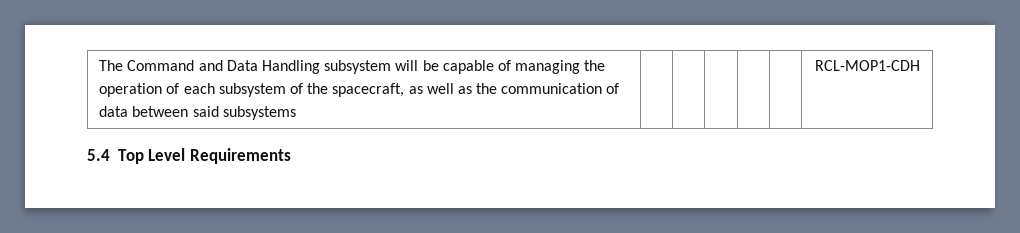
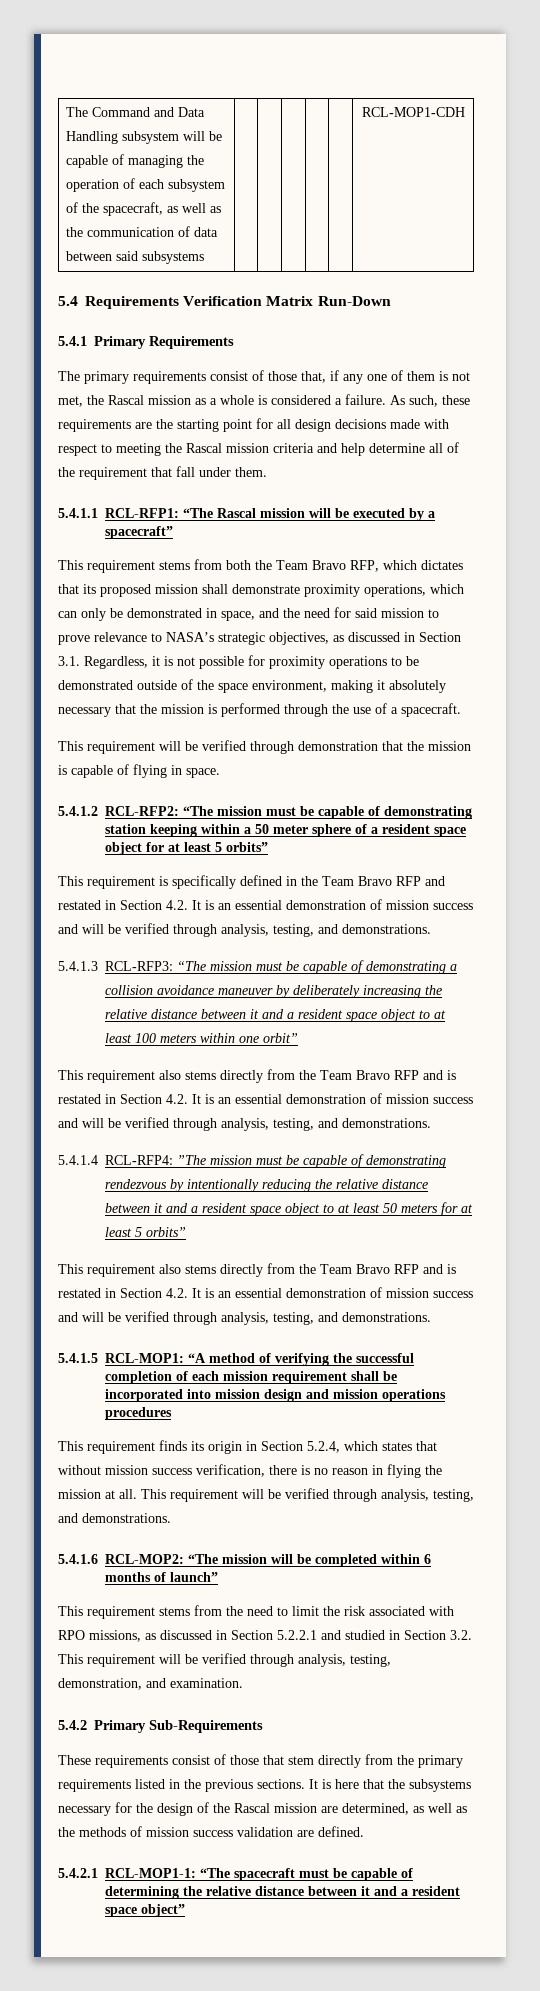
- 5.4 Top Level Requirements
+ 5.4 Requirements Verification Matrix Run-Down
+ 5.4.1 Primary Requirements
+ The primary requirements consist of those that, if any one of them is not met, the Rascal mission as a whole is considered a failure. As such, these requirements are the starting point for all design decisions made with respect to meeting the Rascal mission criteria and help determine all of the requirement that fall under them.
+ 5.4.1.1 RCL-RFP1: “The Rascal mission will be executed by a spacecraft”
+ This requirement stems from both the Team Bravo RFP, which dictates that its proposed mission shall demonstrate proximity operations, which can only be demonstrated in space, and the need for said mission to prove relevance to NASA’s strategic objectives, as discussed in Section 3.1. Regardless, it is not possible for proximity operations to be demonstrated outside of the space environment, making it absolutely necessary that the mission is performed through the use of a spacecraft.
+ This requirement will be verified through demonstration that the mission is capable of flying in space.
+ 5.4.1.2 RCL-RFP2: “The mission must be capable of demonstrating station keeping within a 50 meter sphere of a resident space object for at least 5 orbits”
+ This requirement is specifically defined in the Team Bravo RFP and restated in Section 4.2. It is an essential demonstration of mission success and will be verified through analysis, testing, and demonstrations.
+ 5.4.1.3 RCL-RFP3: “The mission must be capable of demonstrating a collision avoidance maneuver by deliberately increasing the relative distance between it and a resident space object to at least 100 meters within one orbit”
+ This requirement also stems directly from the Team Bravo RFP and is restated in Section 4.2. It is an essential demonstration of mission success and will be verified through analysis, testing, and demonstrations.
+ 5.4.1.4 RCL-RFP4: ”The mission must be capable of demonstrating rendezvous by intentionally reducing the relative distance between it and a resident space object to at least 50 meters for at least 5 orbits”
+ This requirement also stems directly from the Team Bravo RFP and is restated in Section 4.2. It is an essential demonstration of mission success and will be verified through analysis, testing, and demonstrations.
+ 5.4.1.5 RCL-MOP1: “A method of verifying the successful completion of each mission requirement shall be incorporated into mission design and mission operations procedures
+ This requirement finds its origin in Section 5.2.4, which states that without mission success verification, there is no reason in flying the mission at all. This requirement will be verified through analysis, testing, and demonstrations.
+ 5.4.1.6 RCL-MOP2: “The mission will be completed within 6 months of launch”
+ This requirement stems from the need to limit the risk associated with RPO missions, as discussed in Section 5.2.2.1 and studied in Section 3.2. This requirement will be verified through analysis, testing, demonstration, and examination.
+ 5.4.2 Primary Sub-Requirements
+ These requirements consist of those that stem directly from the primary requirements listed in the previous sections. It is here that the subsystems necessary for the design of the Rascal mission are determined, as well as the methods of mission success validation are defined.
+ 5.4.2.1 RCL-MOP1-1: “The spacecraft must be capable of determining the relative distance between it and a resident space object”

